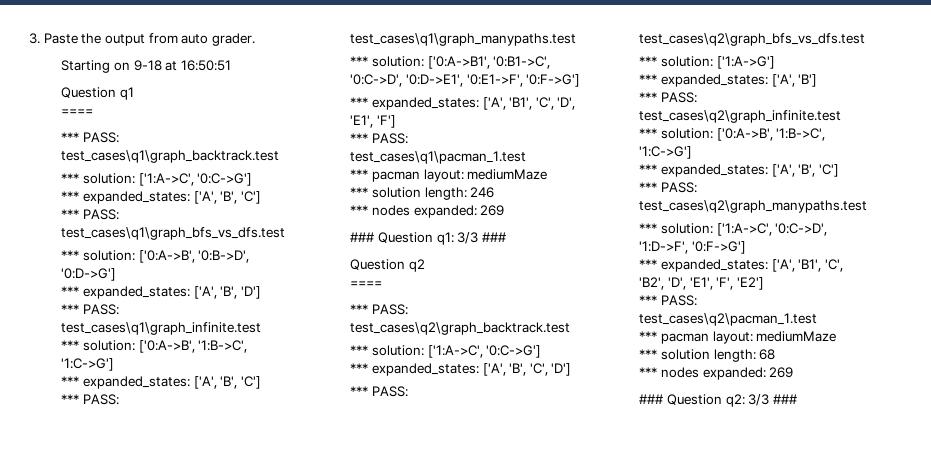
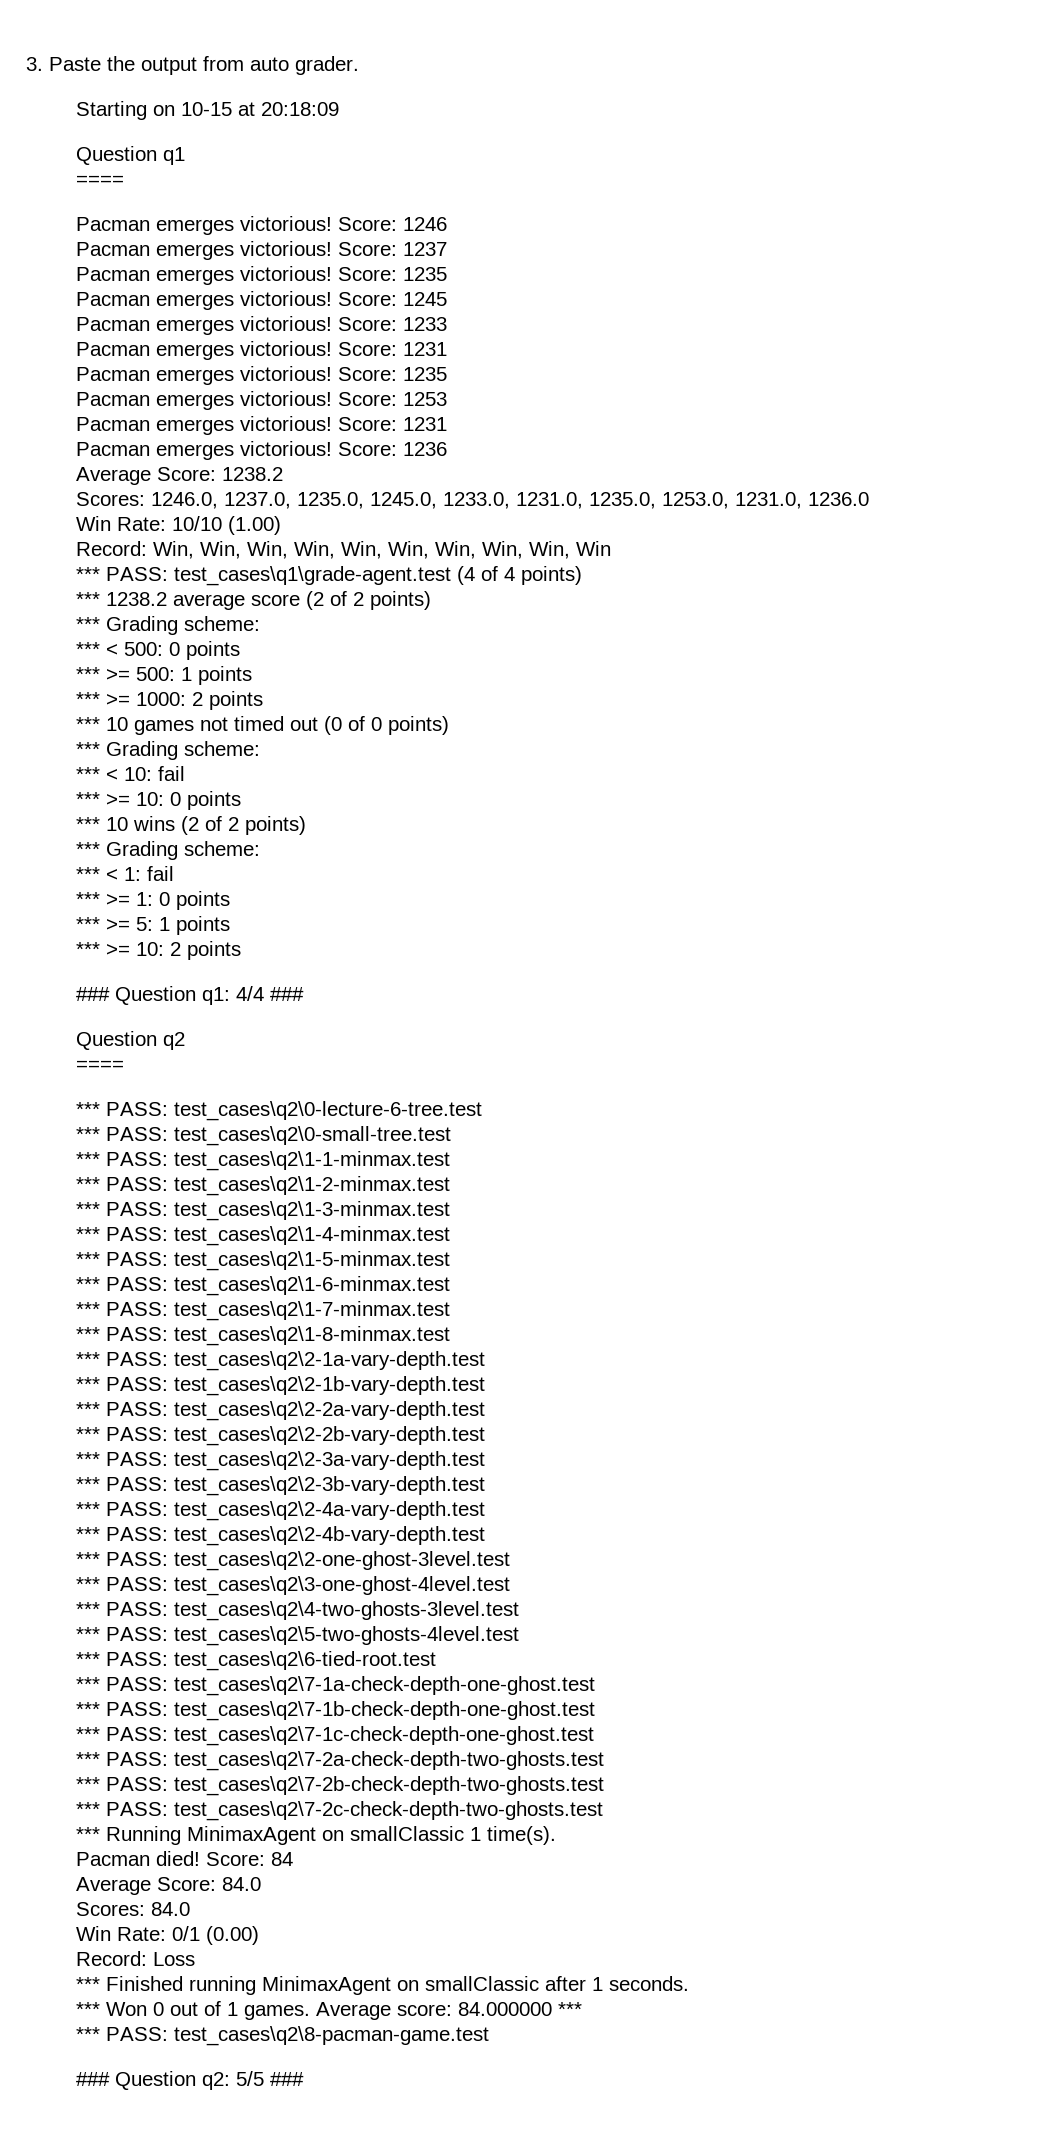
- Starting on 9-18 at 16:50:51
+ Starting on 10-15 at 20:18:09
- *** PASS: test_cases\q1\graph_backtrack.test
- *** solution: ['1:A->C', '0:C->G']
- *** expanded_states: ['A', 'B', 'C']
- *** PASS: test_cases\q1\graph_bfs_vs_dfs.test
- *** solution: ['0:A->B', '0:B->D', '0:D->G']
- *** expanded_states: ['A', 'B', 'D']
- *** PASS: test_cases\q1\graph_infinite.test
- *** solution: ['0:A->B', '1:B->C', '1:C->G']
- *** expanded_states: ['A', 'B', 'C']
- *** PASS: test_cases\q1\graph_manypaths.test
- *** solution: ['0:A->B1', '0:B1->C', '0:C->D', '0:D->E1', '0:E1->F', '0:F->G']
- *** expanded_states: ['A', 'B1', 'C', 'D', 'E1', 'F']
- *** PASS: test_cases\q1\pacman_1.test
- *** pacman layout: mediumMaze
- *** solution length: 246
- *** nodes expanded: 269
+ Pacman emerges victorious! Score: 1246
+ Pacman emerges victorious! Score: 1237
+ Pacman emerges victorious! Score: 1235
+ Pacman emerges victorious! Score: 1245
+ Pacman emerges victorious! Score: 1233
+ Pacman emerges victorious! Score: 1231
+ Pacman emerges victorious! Score: 1235
+ Pacman emerges victorious! Score: 1253
+ Pacman emerges victorious! Score: 1231
+ Pacman emerges victorious! Score: 1236
+ Average Score: 1238.2
+ Scores: 1246.0, 1237.0, 1235.0, 1245.0, 1233.0, 1231.0, 1235.0, 1253.0, 1231.0, 1236.0
+ Win Rate: 10/10 (1.00)
+ Record: Win, Win, Win, Win, Win, Win, Win, Win, Win, Win
+ *** PASS: test_cases\q1\grade-agent.test (4 of 4 points)
+ *** 1238.2 average score (2 of 2 points)
+ *** Grading scheme:
+ *** < 500: 0 points
+ *** >= 500: 1 points
+ *** >= 1000: 2 points
+ *** 10 games not timed out (0 of 0 points)
+ *** Grading scheme:
+ *** < 10: fail
+ *** >= 10: 0 points
+ *** 10 wins (2 of 2 points)
+ *** Grading scheme:
+ *** < 1: fail
+ *** >= 1: 0 points
+ *** >= 5: 1 points
+ *** >= 10: 2 points
- ### Question q1: 3/3 ###
+ ### Question q1: 4/4 ###
- *** PASS: test_cases\q2\graph_backtrack.test
- *** solution: ['1:A->C', '0:C->G']
- *** expanded_states: ['A', 'B', 'C', 'D']
- *** PASS: test_cases\q2\graph_bfs_vs_dfs.test
- *** solution: ['1:A->G']
- *** expanded_states: ['A', 'B']
- *** PASS: test_cases\q2\graph_infinite.test
- *** solution: ['0:A->B', '1:B->C', '1:C->G']
- *** expanded_states: ['A', 'B', 'C']
- *** PASS: test_cases\q2\graph_manypaths.test
- *** solution: ['1:A->C', '0:C->D', '1:D->F', '0:F->G']
- *** expanded_states: ['A', 'B1', 'C', 'B2', 'D', 'E1', 'F', 'E2']
- *** PASS: test_cases\q2\pacman_1.test
- *** pacman layout: mediumMaze
- *** solution length: 68
- *** nodes expanded: 269
+ *** PASS: test_cases\q2\0-lecture-6-tree.test
+ *** PASS: test_cases\q2\0-small-tree.test
+ *** PASS: test_cases\q2\1-1-minmax.test
+ *** PASS: test_cases\q2\1-2-minmax.test
+ *** PASS: test_cases\q2\1-3-minmax.test
+ *** PASS: test_cases\q2\1-4-minmax.test
+ *** PASS: test_cases\q2\1-5-minmax.test
+ *** PASS: test_cases\q2\1-6-minmax.test
+ *** PASS: test_cases\q2\1-7-minmax.test
+ *** PASS: test_cases\q2\1-8-minmax.test
+ *** PASS: test_cases\q2\2-1a-vary-depth.test
+ *** PASS: test_cases\q2\2-1b-vary-depth.test
+ *** PASS: test_cases\q2\2-2a-vary-depth.test
+ *** PASS: test_cases\q2\2-2b-vary-depth.test
+ *** PASS: test_cases\q2\2-3a-vary-depth.test
+ *** PASS: test_cases\q2\2-3b-vary-depth.test
+ *** PASS: test_cases\q2\2-4a-vary-depth.test
+ *** PASS: test_cases\q2\2-4b-vary-depth.test
+ *** PASS: test_cases\q2\2-one-ghost-3level.test
+ *** PASS: test_cases\q2\3-one-ghost-4level.test
+ *** PASS: test_cases\q2\4-two-ghosts-3level.test
+ *** PASS: test_cases\q2\5-two-ghosts-4level.test
+ *** PASS: test_cases\q2\6-tied-root.test
+ *** PASS: test_cases\q2\7-1a-check-depth-one-ghost.test
+ *** PASS: test_cases\q2\7-1b-check-depth-one-ghost.test
+ *** PASS: test_cases\q2\7-1c-check-depth-one-ghost.test
+ *** PASS: test_cases\q2\7-2a-check-depth-two-ghosts.test
+ *** PASS: test_cases\q2\7-2b-check-depth-two-ghosts.test
+ *** PASS: test_cases\q2\7-2c-check-depth-two-ghosts.test
+ *** Running MinimaxAgent on smallClassic 1 time(s).
+ Pacman died! Score: 84
+ Average Score: 84.0
+ Scores: 84.0
+ Win Rate: 0/1 (0.00)
+ Record: Loss
+ *** Finished running MinimaxAgent on smallClassic after 1 seconds.
+ *** Won 0 out of 1 games. Average score: 84.000000 ***
+ *** PASS: test_cases\q2\8-pacman-game.test
- ### Question q2: 3/3 ###
+ ### Question q2: 5/5 ###

